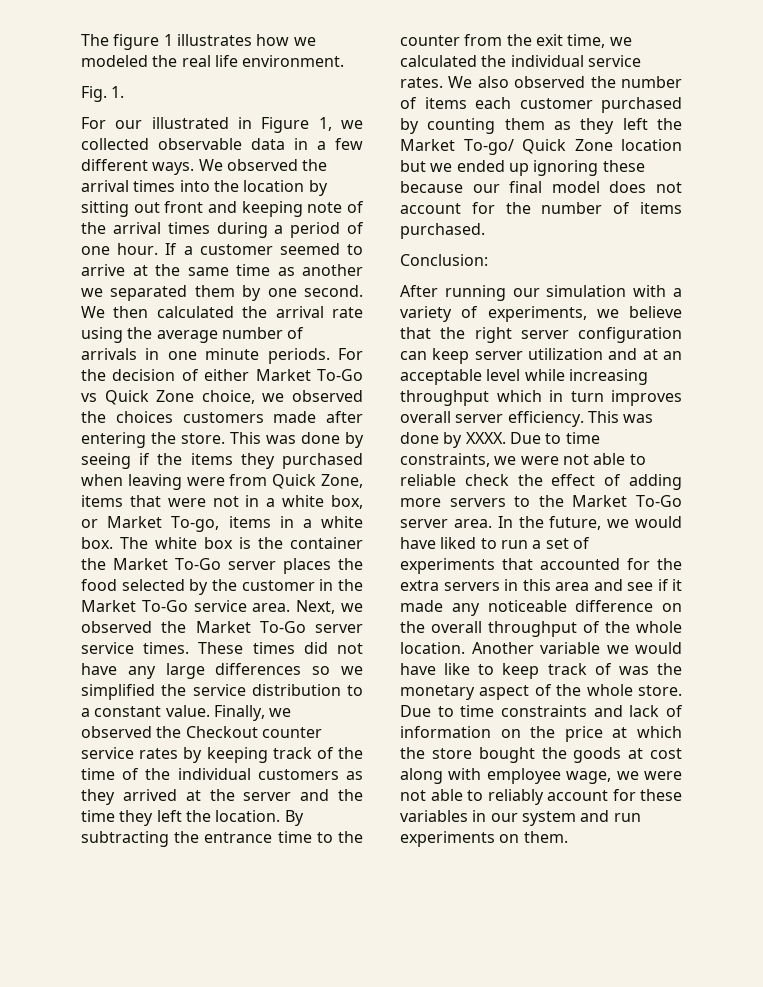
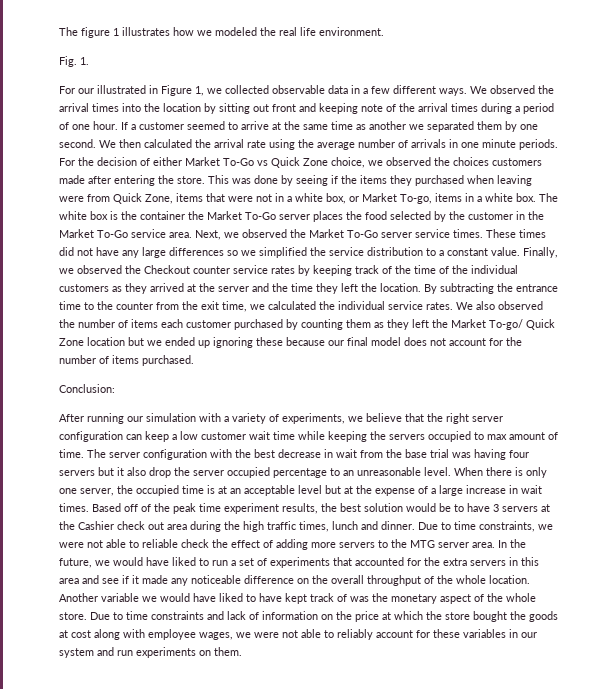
- After running our simulation with a variety of experiments, we believe that the right server configuration can keep server utilization and at an acceptable level while increasing throughput which in turn improves overall server efficiency. This was done by XXXX.
+ After running our simulation with a variety of experiments, we believe that the right server configuration can keep a low customer wait time while keeping the servers occupied to max amount of time. The server configuration with the best decrease in wait from the base trial was having four servers but it also drop the server occupied percentage to an unreasonable level. When there is only one server, the occupied time is at an acceptable level but at the expense of a large increase in wait times. Based off of the peak time experiment results, the best solution would be to have 3 servers at the Cashier check out area during the high traffic times, lunch and dinner.
- Due to time constraints, we were not able to reliable check the effect of adding more servers to the Market To-Go server area.
+ Due to time constraints, we were not able to reliable check the effect of adding more servers to the MTG server area.
- Another variable we would have like to keep track of was the monetary aspect of the whole store.
+ Another variable we would have liked to have kept track of was the monetary aspect of the whole store.
- Due to time constraints and lack of information on the price at which the store bought the goods at cost along with employee wage, we were not able to reliably account for these variables in our system and run experiments on them.
+ Due to time constraints and lack of information on the price at which the store bought the goods at cost along with employee wages, we were not able to reliably account for these variables in our system and run experiments on them.

